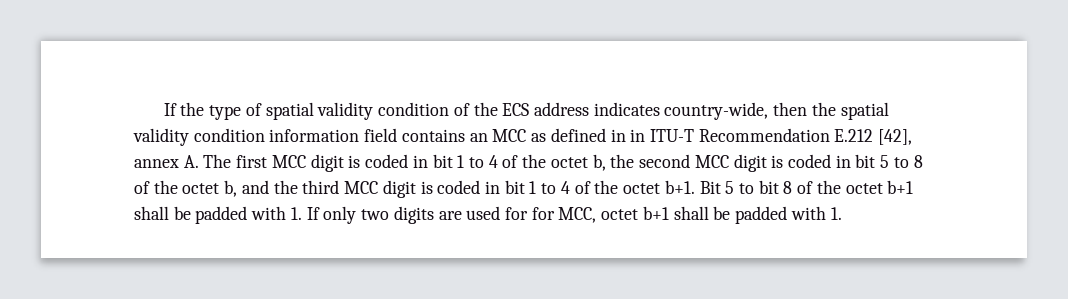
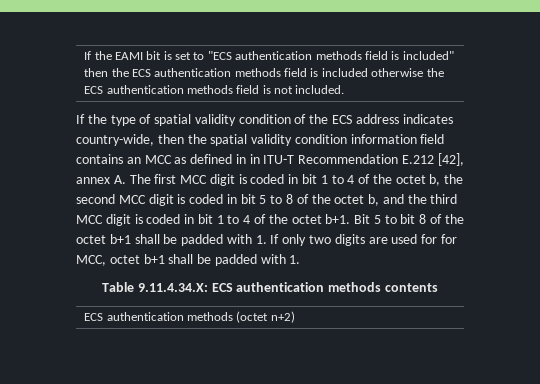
+ If the EAMI bit is set to "ECS authentication methods field is included" then the ECS authentication methods field is included otherwise the ECS authentication methods field is not included.
+ Table 9.11.4.34.X: ECS authentication methods contents
+ ECS authentication methods (octet n+2)

